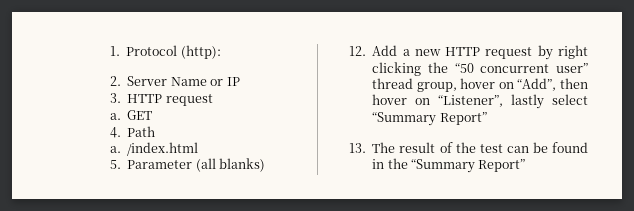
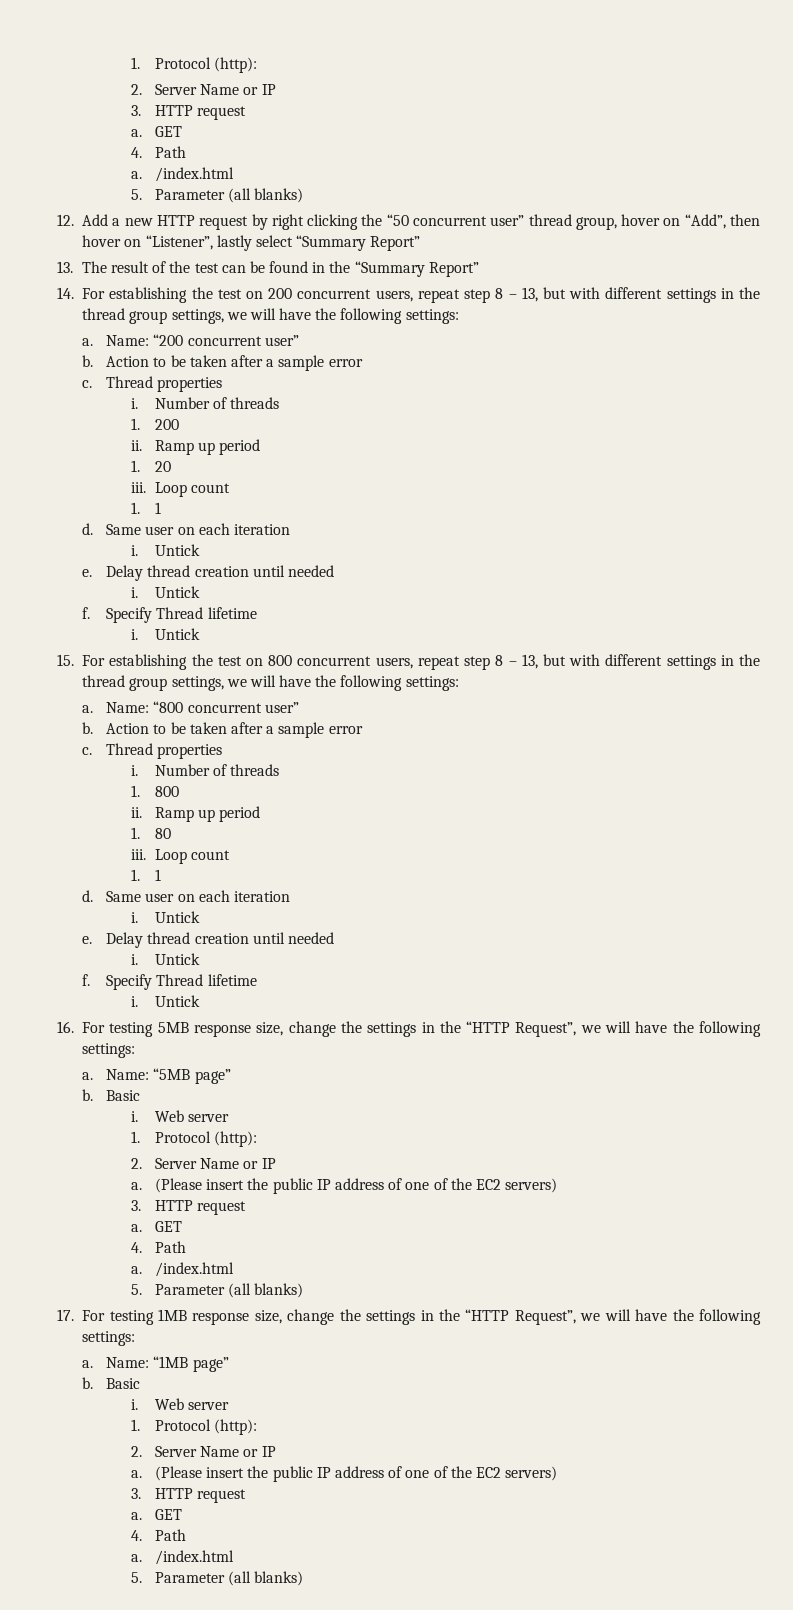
+ 14. For establishing the test on 200 concurrent users, repeat step 8 – 13, but with different settings in the thread group settings, we will have the following settings:
+ a. Name: “200 concurrent user”
+ b. Action to be taken after a sample error
+ c. Thread properties
+ i. Number of threads
+ 1. 200
+ ii. Ramp up period
+ 1. 20
+ iii. Loop count
+ 1. 1
+ d. Same user on each iteration
+ i. Untick
+ e. Delay thread creation until needed
+ i. Untick
+ f. Specify Thread lifetime
+ i. Untick
+ 15. For establishing the test on 800 concurrent users, repeat step 8 – 13, but with different settings in the thread group settings, we will have the following settings:
+ a. Name: “800 concurrent user”
+ b. Action to be taken after a sample error
+ c. Thread properties
+ i. Number of threads
+ 1. 800
+ ii. Ramp up period
+ 1. 80
+ iii. Loop count
+ 1. 1
+ d. Same user on each iteration
+ i. Untick
+ e. Delay thread creation until needed
+ i. Untick
+ f. Specify Thread lifetime
+ i. Untick
+ 16. For testing 5MB response size, change the settings in the “HTTP Request”, we will have the following settings:
+ a. Name: “5MB page”
+ b. Basic
+ i. Web server
+ 1. Protocol (http):
+ 2. Server Name or IP
+ a. (Please insert the public IP address of one of the EC2 servers)
+ 3. HTTP request
+ a. GET
+ 4. Path
+ a. /index.html
+ 5. Parameter (all blanks)
+ 17. For testing 1MB response size, change the settings in the “HTTP Request”, we will have the following settings:
+ a. Name: “1MB page”
+ b. Basic
+ i. Web server
+ 1. Protocol (http):
+ 2. Server Name or IP
+ a. (Please insert the public IP address of one of the EC2 servers)
+ 3. HTTP request
+ a. GET
+ 4. Path
+ a. /index.html
+ 5. Parameter (all blanks)

